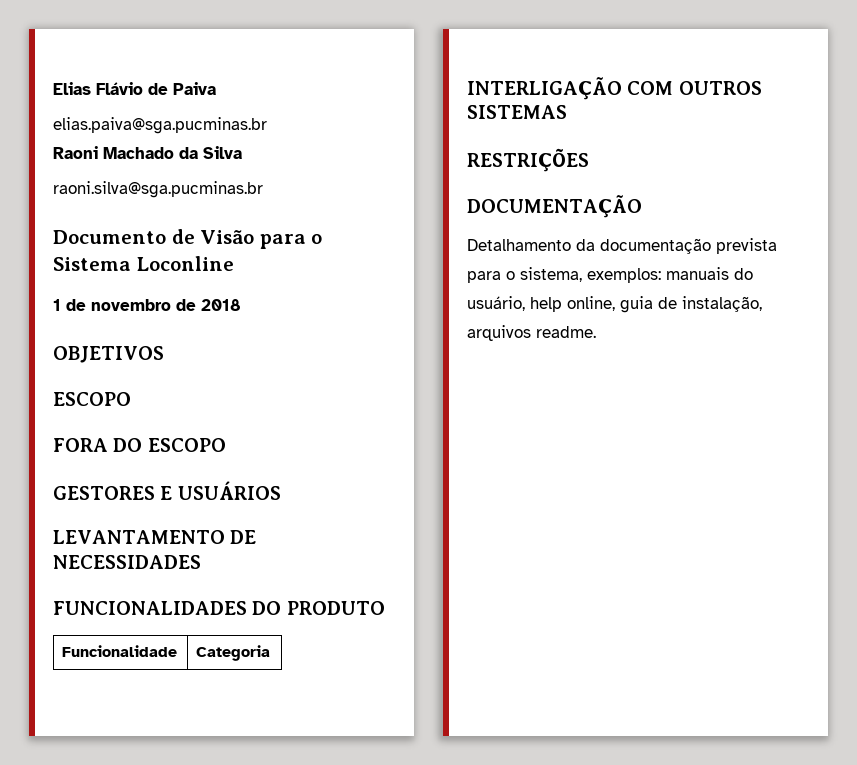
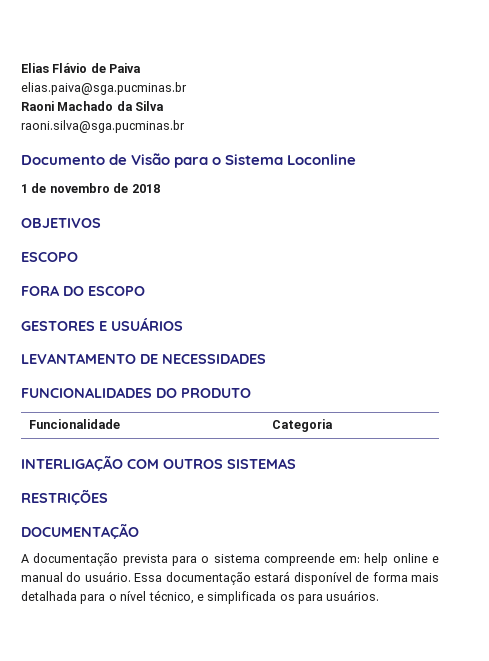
- Detalhamento da documentação prevista para o sistema, exemplos: manuais do usuário, help online, guia de instalação, arquivos readme.
+ A documentação prevista para o sistema compreende em: help online e manual do usuário. Essa documentação estará disponível de forma mais detalhada para o nível técnico, e simplificada os para usuários.

